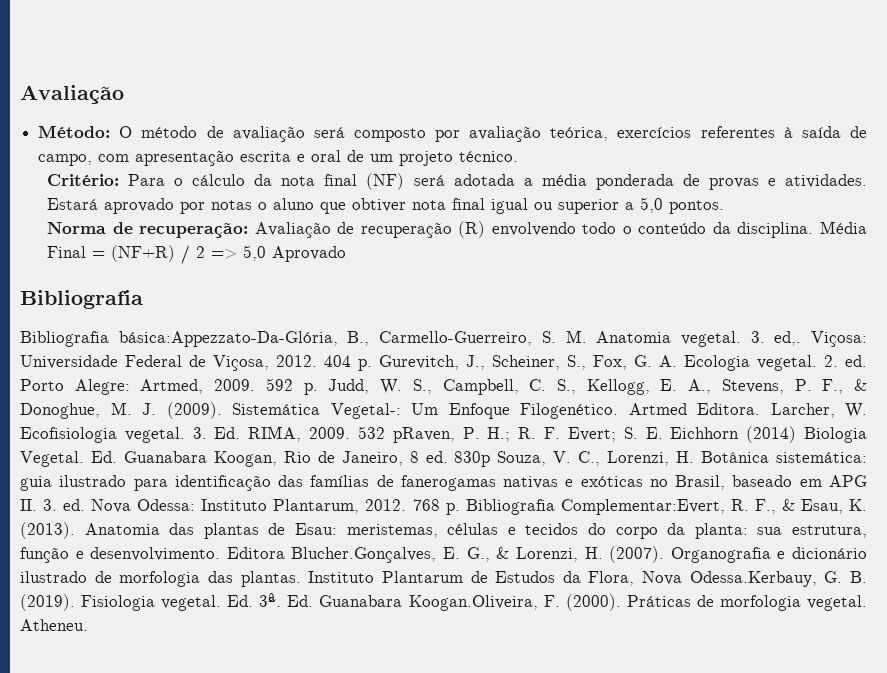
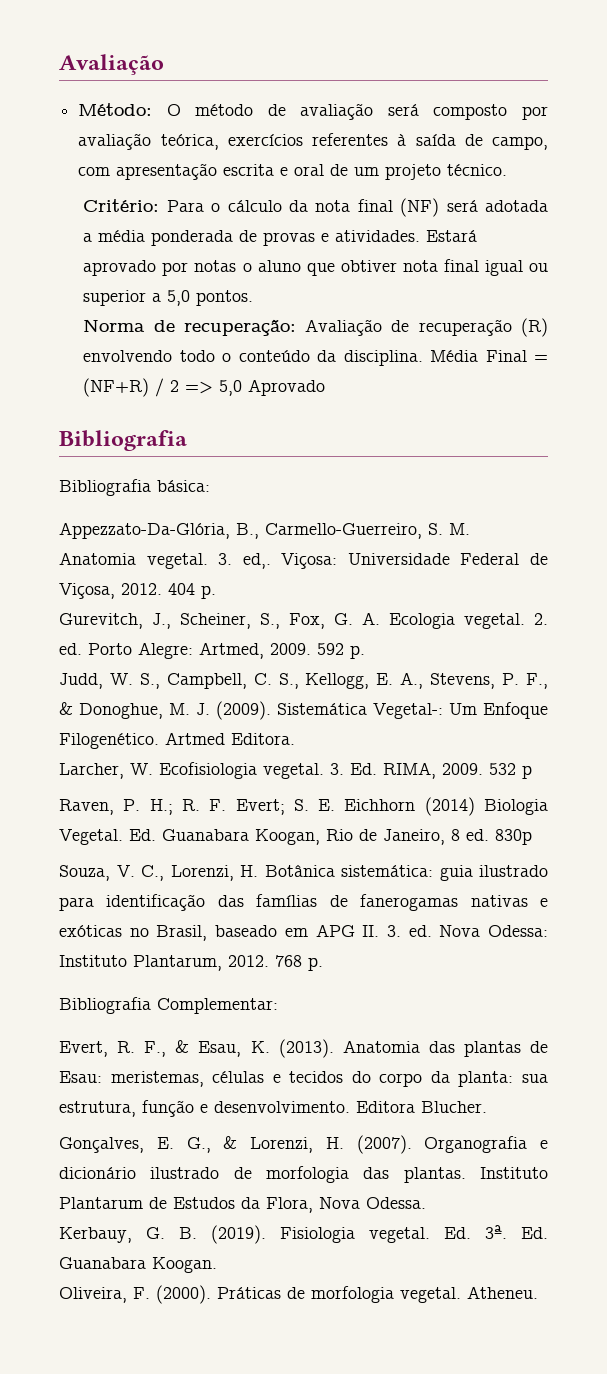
- Bibliografia básica:Appezzato-Da-Glória, B., Carmello-Guerreiro, S. M. Anatomia vegetal.
+ Bibliografia básica:
+ Appezzato-Da-Glória, B., Carmello-Guerreiro, S. M. Anatomia vegetal.
- 404 p. Gurevitch, J., Scheiner, S., Fox, G. A. Ecologia vegetal.
+ 404 p.
+ Gurevitch, J., Scheiner, S., Fox, G. A. Ecologia vegetal.
- 592 p. Judd, W. S., Campbell, C. S., Kellogg, E. A., Stevens, P. F., & Donoghue, M. J. (2009).
+ 592 p.
+ Judd, W. S., Campbell, C. S., Kellogg, E. A., Stevens, P. F., & Donoghue, M. J. (2009).
- Artmed Editora. Larcher, W. Ecofisiologia vegetal.
+ Artmed Editora.
+ Larcher, W. Ecofisiologia vegetal.
- 532 pRaven, P. H.; R. F. Evert; S. E. Eichhorn (2014) Biologia Vegetal.
+ 532 p
+ Raven, P. H.; R. F. Evert; S. E. Eichhorn (2014) Biologia Vegetal.
- Ed. Guanabara Koogan, Rio de Janeiro, 8 ed. 830p Souza, V. C., Lorenzi, H. Botânica sistemática: guia ilustrado para identificação das famílias de fanerogamas nativas e exóticas no Brasil, baseado em APG II. 3. ed. Nova Odessa: Instituto Plantarum, 2012.
+ Ed. Guanabara Koogan, Rio de Janeiro, 8 ed. 830p
+ Souza, V. C., Lorenzi, H. Botânica sistemática: guia ilustrado para identificação das famílias de fanerogamas nativas e exóticas no Brasil, baseado em APG II. 3. ed. Nova Odessa: Instituto Plantarum, 2012.
- 768 p. Bibliografia Complementar:Evert, R. F., & Esau, K. (2013).
+ 768 p.
+ Bibliografia Complementar:
+ Evert, R. F., & Esau, K. (2013).
- Editora Blucher.Gonçalves, E. G., & Lorenzi, H. (2007).
+ Editora Blucher.
+ Gonçalves, E. G., & Lorenzi, H. (2007).
- Instituto Plantarum de Estudos da Flora, Nova Odessa.Kerbauy, G. B. (2019).
+ Instituto Plantarum de Estudos da Flora, Nova Odessa.
+ Kerbauy, G. B. (2019).
- Ed. Guanabara Koogan.Oliveira, F. (2000).
+ Ed. Guanabara Koogan.
+ Oliveira, F. (2000).

